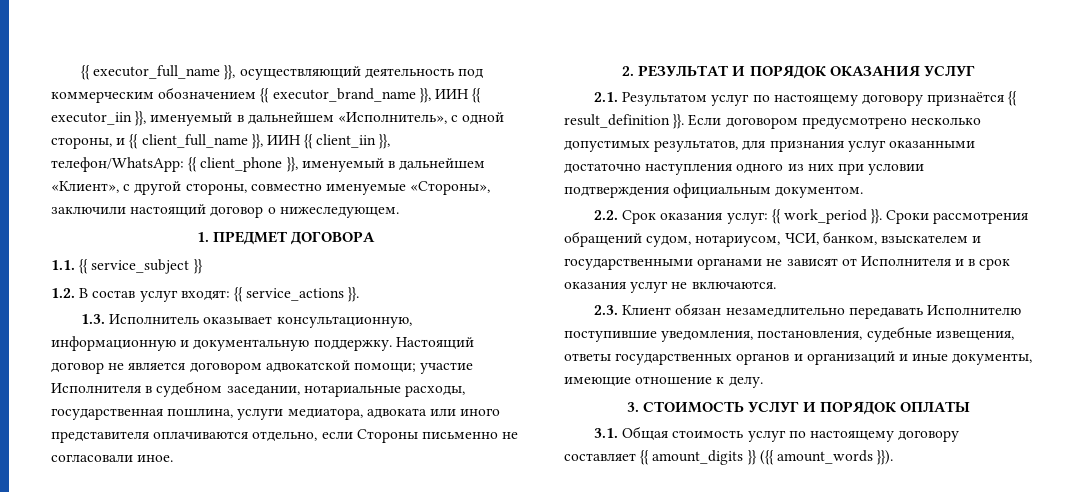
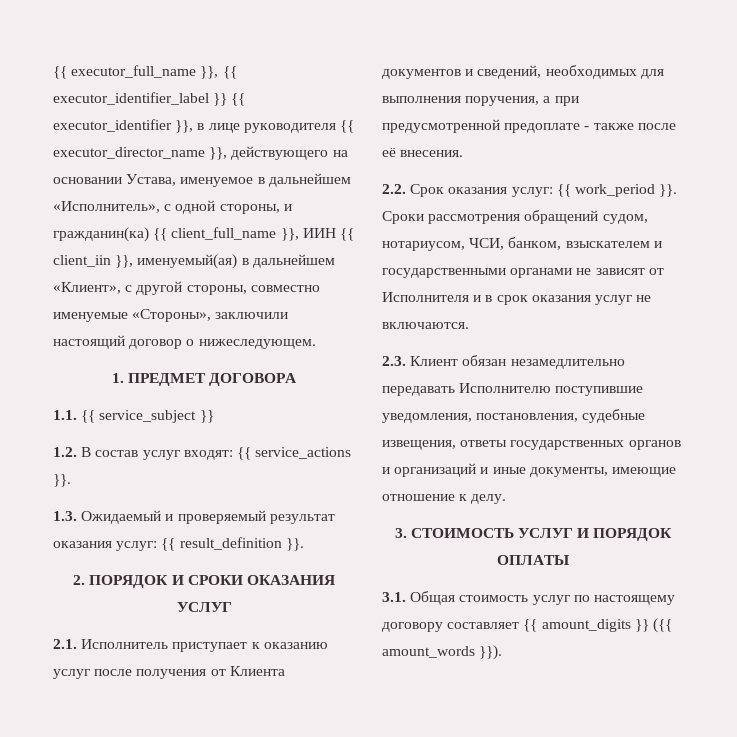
- {{ executor_full_name }}, осуществляющий деятельность под коммерческим обозначением {{ executor_brand_name }}, ИИН {{ executor_iin }}, именуемый в дальнейшем «Исполнитель», с одной стороны, и {{ client_full_name }}, ИИН {{ client_iin }}, телефон/WhatsApp: {{ client_phone }}, именуемый в дальнейшем «Клиент», с другой стороны, совместно именуемые «Стороны», заключили настоящий договор о нижеследующем.
+ {{ executor_full_name }}, {{ executor_identifier_label }} {{ executor_identifier }}, в лице руководителя {{ executor_director_name }}, действующего на основании Устава, именуемое в дальнейшем «Исполнитель», с одной стороны, и гражданин(ка) {{ client_full_name }}, ИИН {{ client_iin }}, именуемый(ая) в дальнейшем «Клиент», с другой стороны, совместно именуемые «Стороны», заключили настоящий договор о нижеследующем.
- 1.3. Исполнитель оказывает консультационную, информационную и документальную поддержку. Настоящий договор не является договором адвокатской помощи; участие Исполнителя в судебном заседании, нотариальные расходы, государственная пошлина, услуги медиатора, адвоката или иного представителя оплачиваются отдельно, если Стороны письменно не согласовали иное.
- 2. РЕЗУЛЬТАТ И ПОРЯДОК ОКАЗАНИЯ УСЛУГ
- 2.1. Результатом услуг по настоящему договору признаётся {{ result_definition }}. Если договором предусмотрено несколько допустимых результатов, для признания услуг оказанными достаточно наступления одного из них при условии подтверждения официальным документом.
+ 1.3. Ожидаемый и проверяемый результат оказания услуг: {{ result_definition }}.
+ 2. ПОРЯДОК И СРОКИ ОКАЗАНИЯ УСЛУГ
+ 2.1. Исполнитель приступает к оказанию услуг после получения от Клиента документов и сведений, необходимых для выполнения поручения, а при предусмотренной предоплате - также после её внесения.

